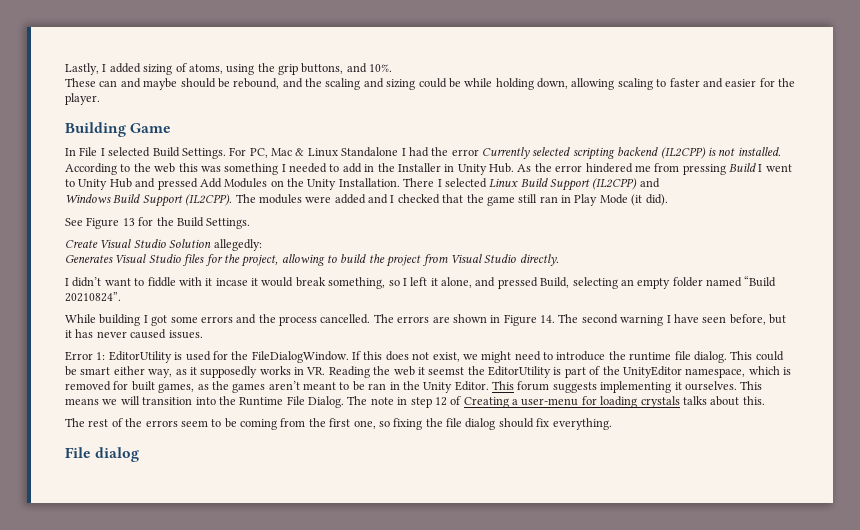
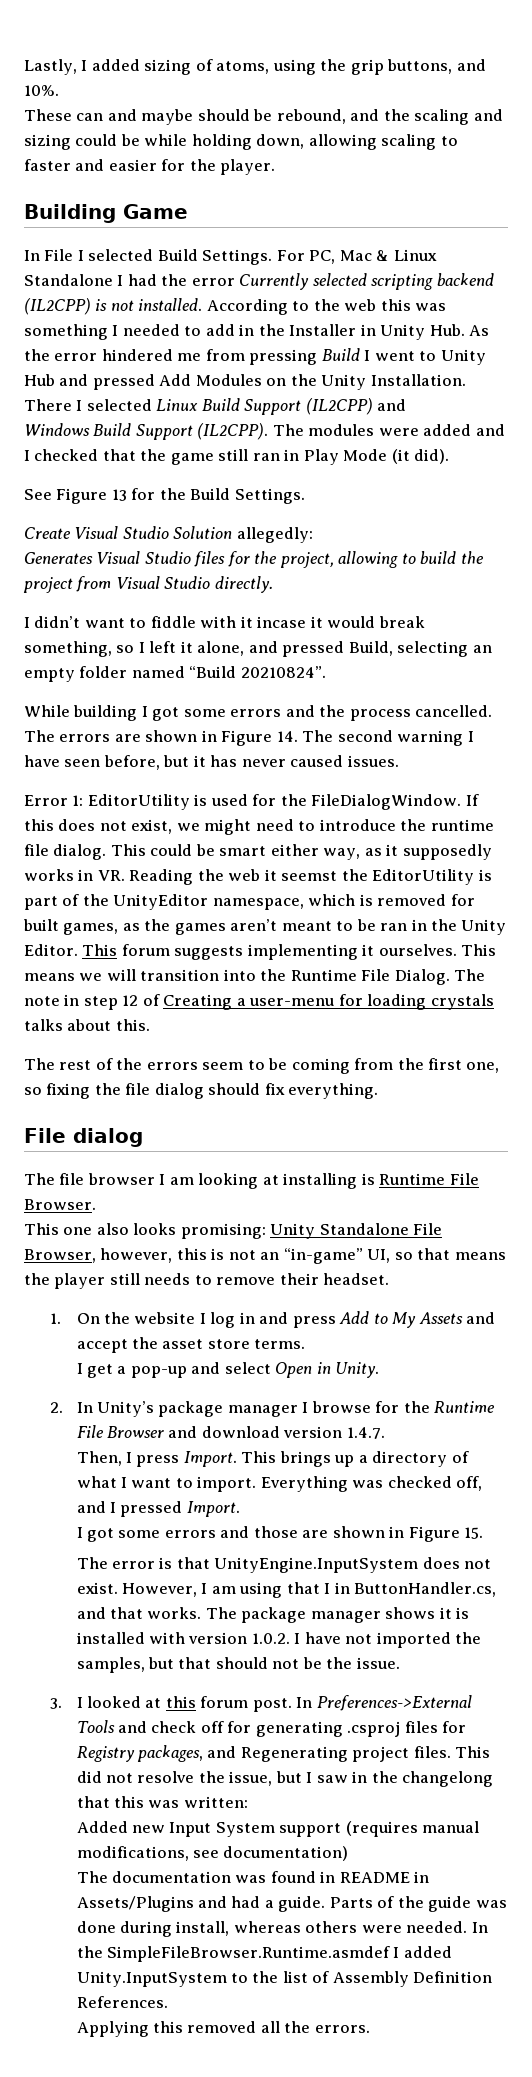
+ The file browser I am looking at installing is Runtime File Browser.
+ This one also looks promising: Unity Standalone File Browser, however, this is not an “in-game” UI, so that means the player still needs to remove their headset.
+ 1. On the website I log in and press Add to My Assets and accept the asset store terms.
+ I get a pop-up and select Open in Unity.
+ 2. In Unity’s package manager I browse for the Runtime File Browser and download version 1.4.7.
+ Then, I press Import. This brings up a directory of what I want to import. Everything was checked off, and I pressed Import.
+ I got some errors and those are shown in Figure 15.
+ The error is that UnityEngine.InputSystem does not exist. However, I am using that I in ButtonHandler.cs, and that works. The package manager shows it is installed with version 1.0.2. I have not imported the samples, but that should not be the issue.
+ 3. I looked at this forum post. In Preferences->External Tools and check off for generating .csproj files for Registry packages, and Regenerating project files. This did not resolve the issue, but I saw in the changelong that this was written:
+ Added new Input System support (requires manual modifications, see documentation)
+ The documentation was found in README in Assets/Plugins and had a guide. Parts of the guide was done during install, whereas others were needed. In the SimpleFileBrowser.Runtime.asmdef I added Unity.InputSystem to the list of Assembly Definition References.
+ Applying this removed all the errors.

